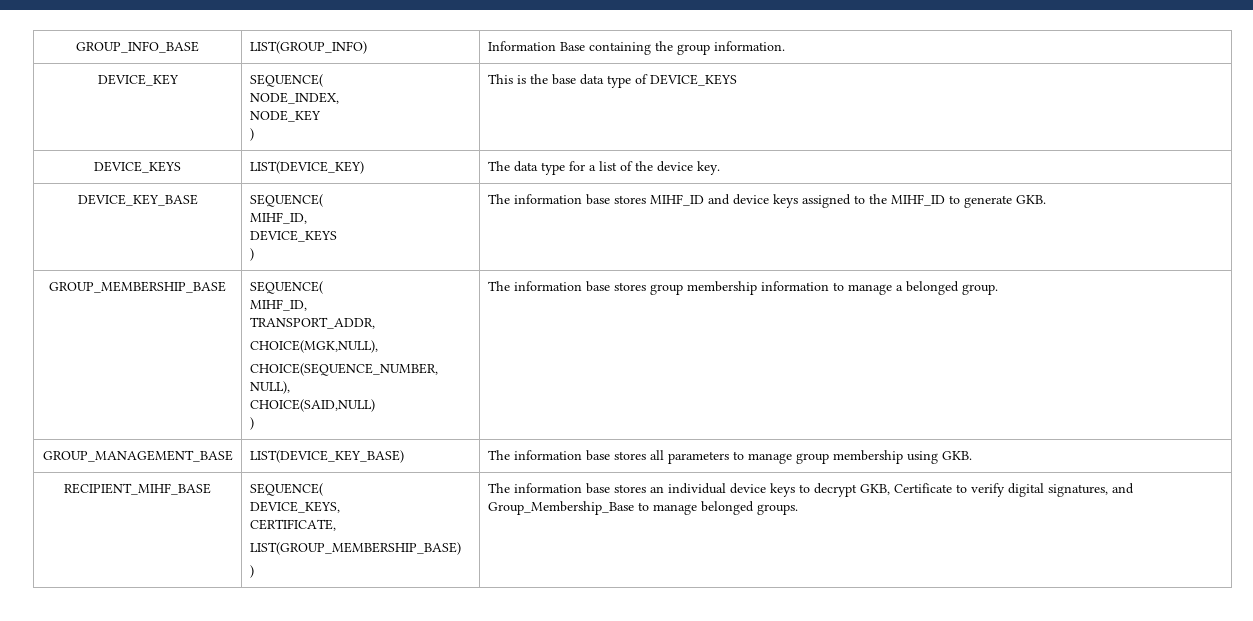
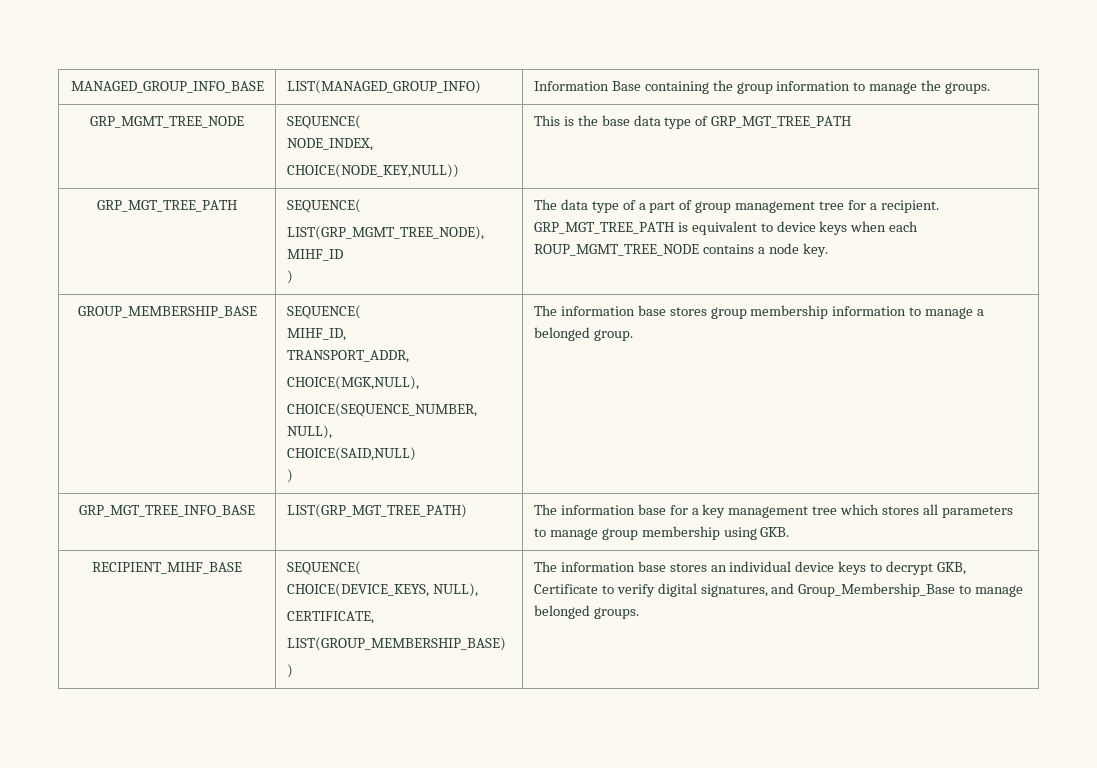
- GROUP_INFO_BASE | LIST(GROUP_INFO) | Information Base containing the group information.
- DEVICE_KEY | SEQUENCE(
+ MANAGED_GROUP_INFO_BASE | LIST(MANAGED_GROUP_INFO) | Information Base containing the group information to manage the groups.
+ GRP_MGMT_TREE_NODE | SEQUENCE(
  NODE_INDEX,
- NODE_KEY
- ) | This is the base data type of DEVICE_KEYS
- DEVICE_KEYS | LIST(DEVICE_KEY) | The data type for a list of the device key.
- DEVICE_KEY_BASE | SEQUENCE(
- MIHF_ID,
- DEVICE_KEYS
- ) | The information base stores MIHF_ID and device keys assigned to the MIHF_ID to generate GKB.
+ CHOICE(NODE_KEY,NULL)) | This is the base data type of GRP_MGT_TREE_PATH
+ GRP_MGT_TREE_PATH | SEQUENCE(
+ LIST(GRP_MGMT_TREE_NODE), MIHF_ID
+ ) | The data type of a part of group management tree for a recipient. GRP_MGT_TREE_PATH is equivalent to device keys when each ROUP_MGMT_TREE_NODE contains a node key.
- GROUP_MANAGEMENT_BASE | LIST(DEVICE_KEY_BASE) | The information base stores all parameters to manage group membership using GKB.
+ GRP_MGT_TREE_INFO_BASE | LIST(GRP_MGT_TREE_PATH) | The information base for a key management tree which stores all parameters to manage group membership using GKB.
  RECIPIENT_MIHF_BASE | SEQUENCE(
- DEVICE_KEYS,
+ CHOICE(DEVICE_KEYS, NULL),

